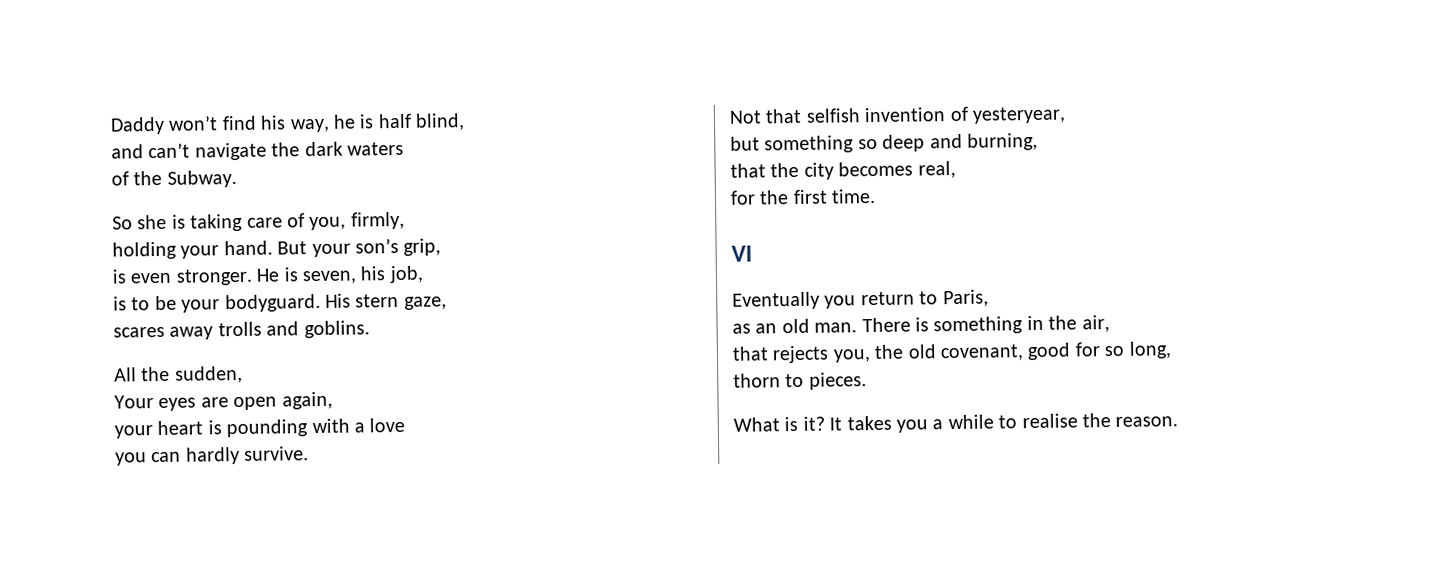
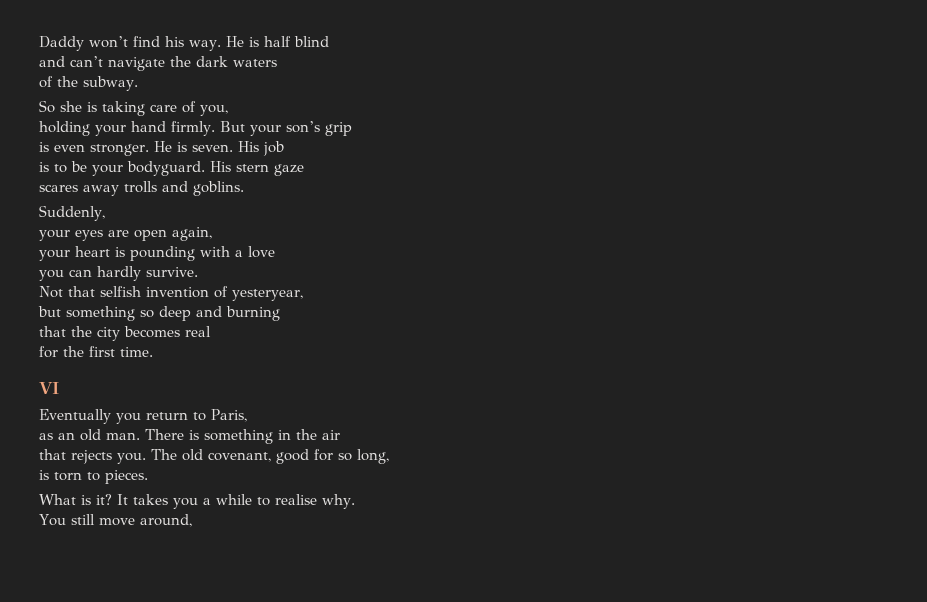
- Daddy won’t find his way, he is half blind,
+ Daddy won’t find his way. He is half blind
- of the Subway.
+ of the subway.
- So she is taking care of you, firmly,
+ So she is taking care of you,
- holding your hand.
+ holding your hand firmly.
- But your son’s grip,
+ But your son’s grip
- He is seven, his job,
+ He is seven. His job
- His stern gaze,
+ His stern gaze
- All the sudden,
- Your eyes are open again,
+ Suddenly,
+ your eyes are open again,
- but something so deep and burning,
+ but something so deep and burning
- that the city becomes real,
+ that the city becomes real
- There is something in the air,
+ There is something in the air
- that rejects you, the old covenant, good for so long,
+ that rejects you. The old covenant, good for so long,
- thorn to pieces.
+ is torn to pieces.
- It takes you a while to realise the reason.
+ It takes you a while to realise why.
+ You still move around,

